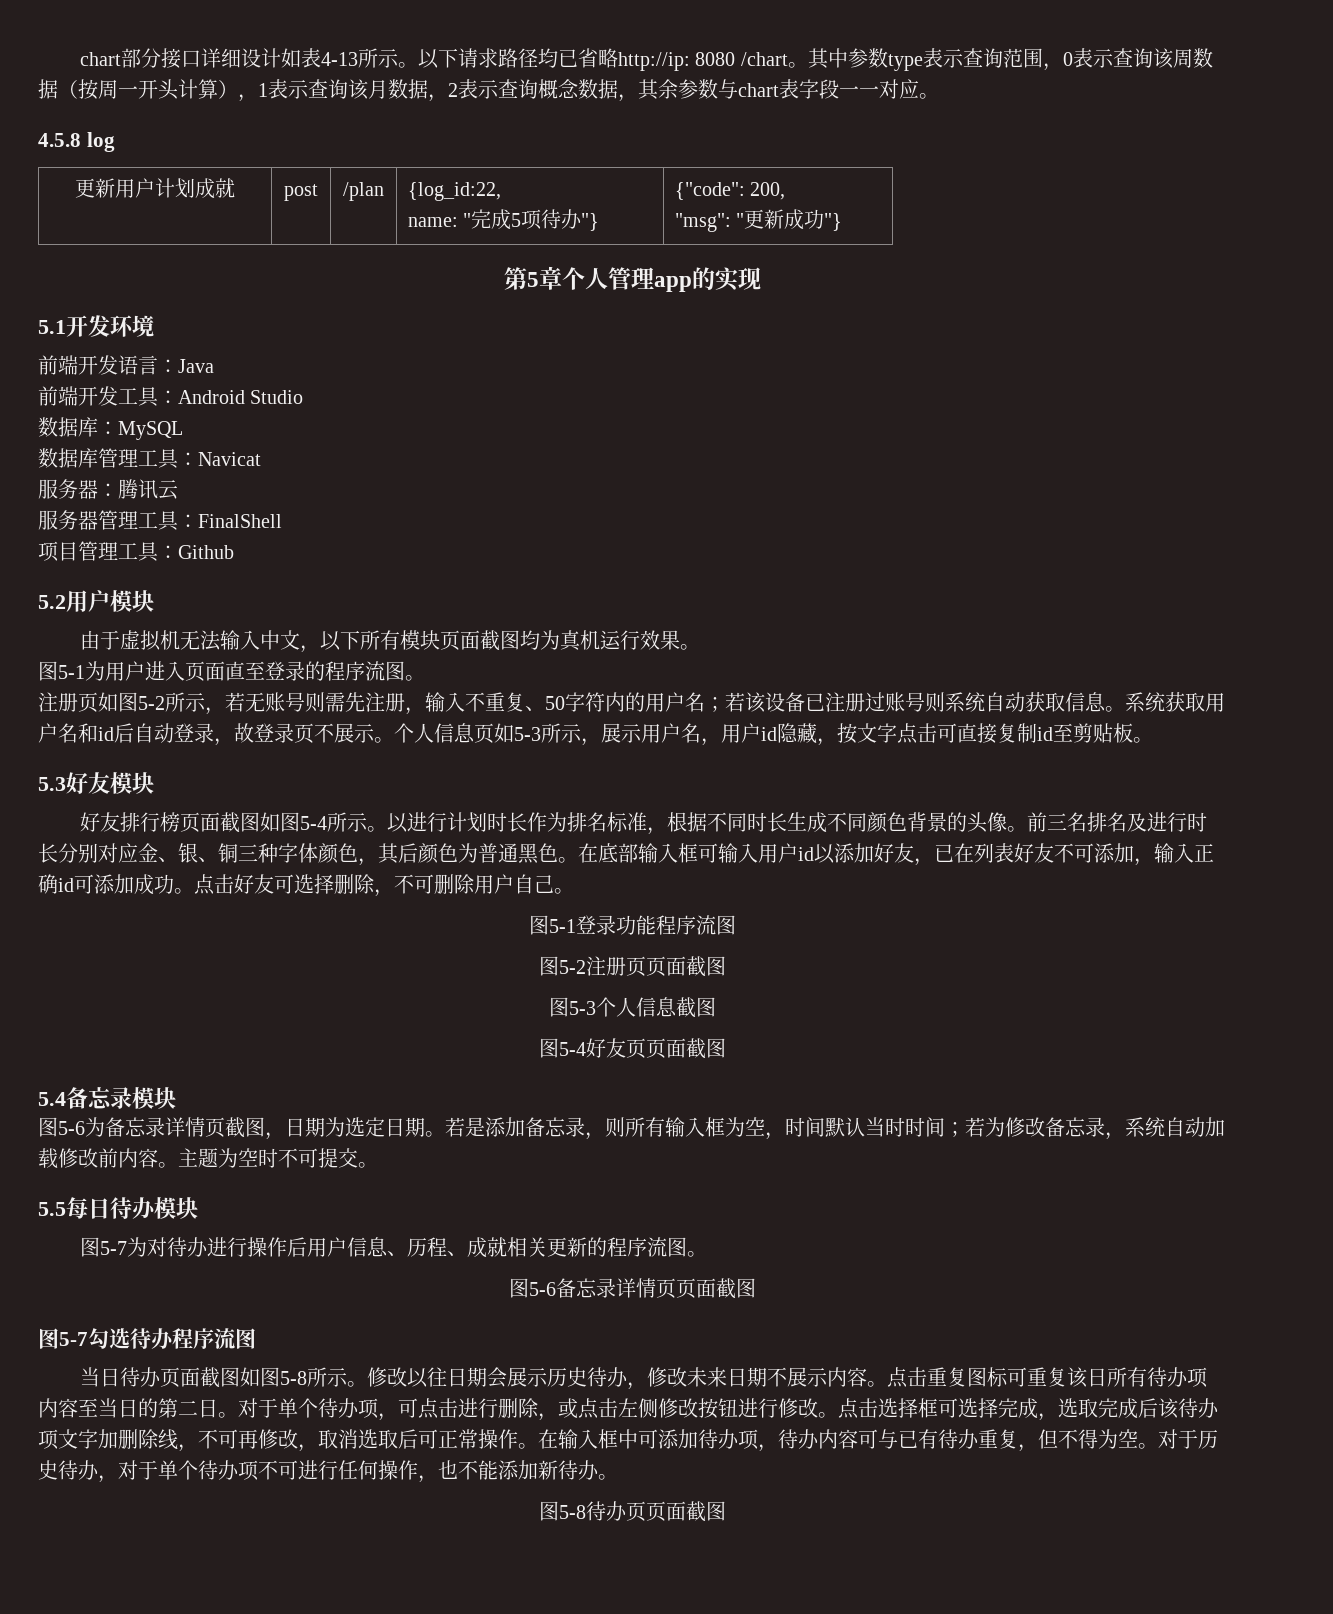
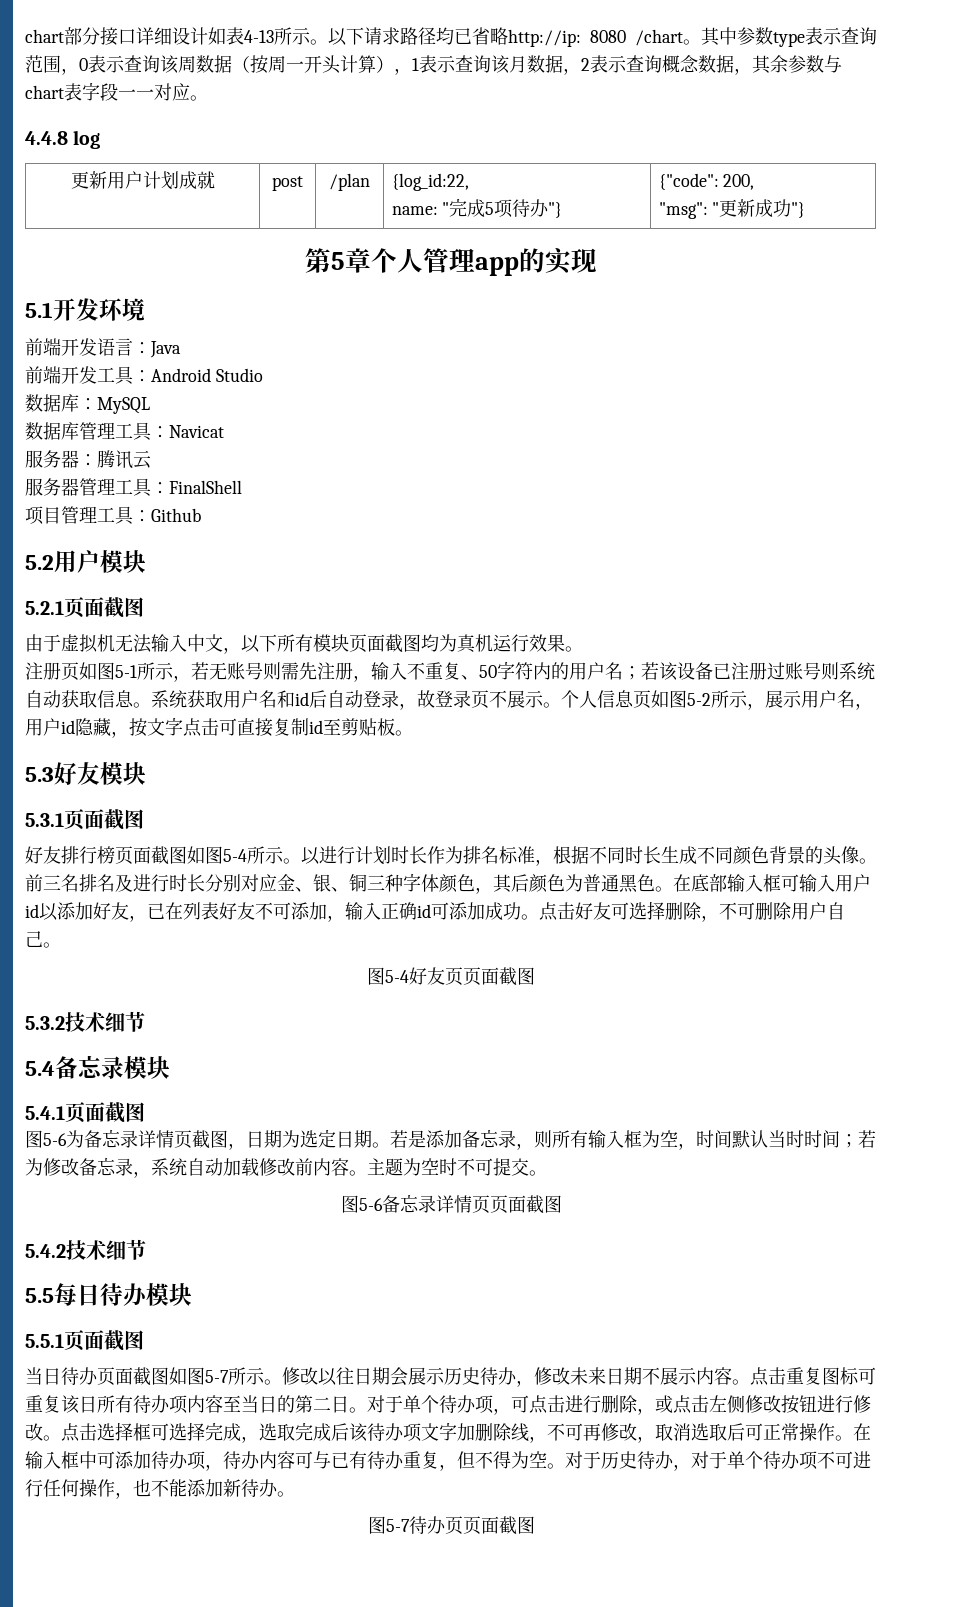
- 4.5.8 log
+ 4.4.8 log
+ 5.2.1页面截图
- 图5-1为用户进入页面直至登录的程序流图。
- 注册页如图5-2所示，若无账号则需先注册，输入不重复、50字符内的用户名；若该设备已注册过账号则系统自动获取信息。
+ 注册页如图5-1所示，若无账号则需先注册，输入不重复、50字符内的用户名；若该设备已注册过账号则系统自动获取信息。
- 个人信息页如5-3所示，展示用户名，用户id隐藏，按文字点击可直接复制id至剪贴板。
+ 个人信息页如图5-2所示，展示用户名，用户id隐藏，按文字点击可直接复制id至剪贴板。
+ 5.3.1页面截图
- 图5-1登录功能程序流图
- 图5-2注册页页面截图
- 图5-3个人信息截图
+ 5.3.2技术细节
+ 5.4.1页面截图
- 5.5每日待办模块
- 图5-7为对待办进行操作后用户信息、历程、成就相关更新的程序流图。
- 图5-7勾选待办程序流图
+ 5.4.2技术细节
+ 5.5每日待办模块
+ 5.5.1页面截图
- 当日待办页面截图如图5-8所示。
+ 当日待办页面截图如图5-7所示。
- 图5-8待办页页面截图
+ 图5-7待办页页面截图

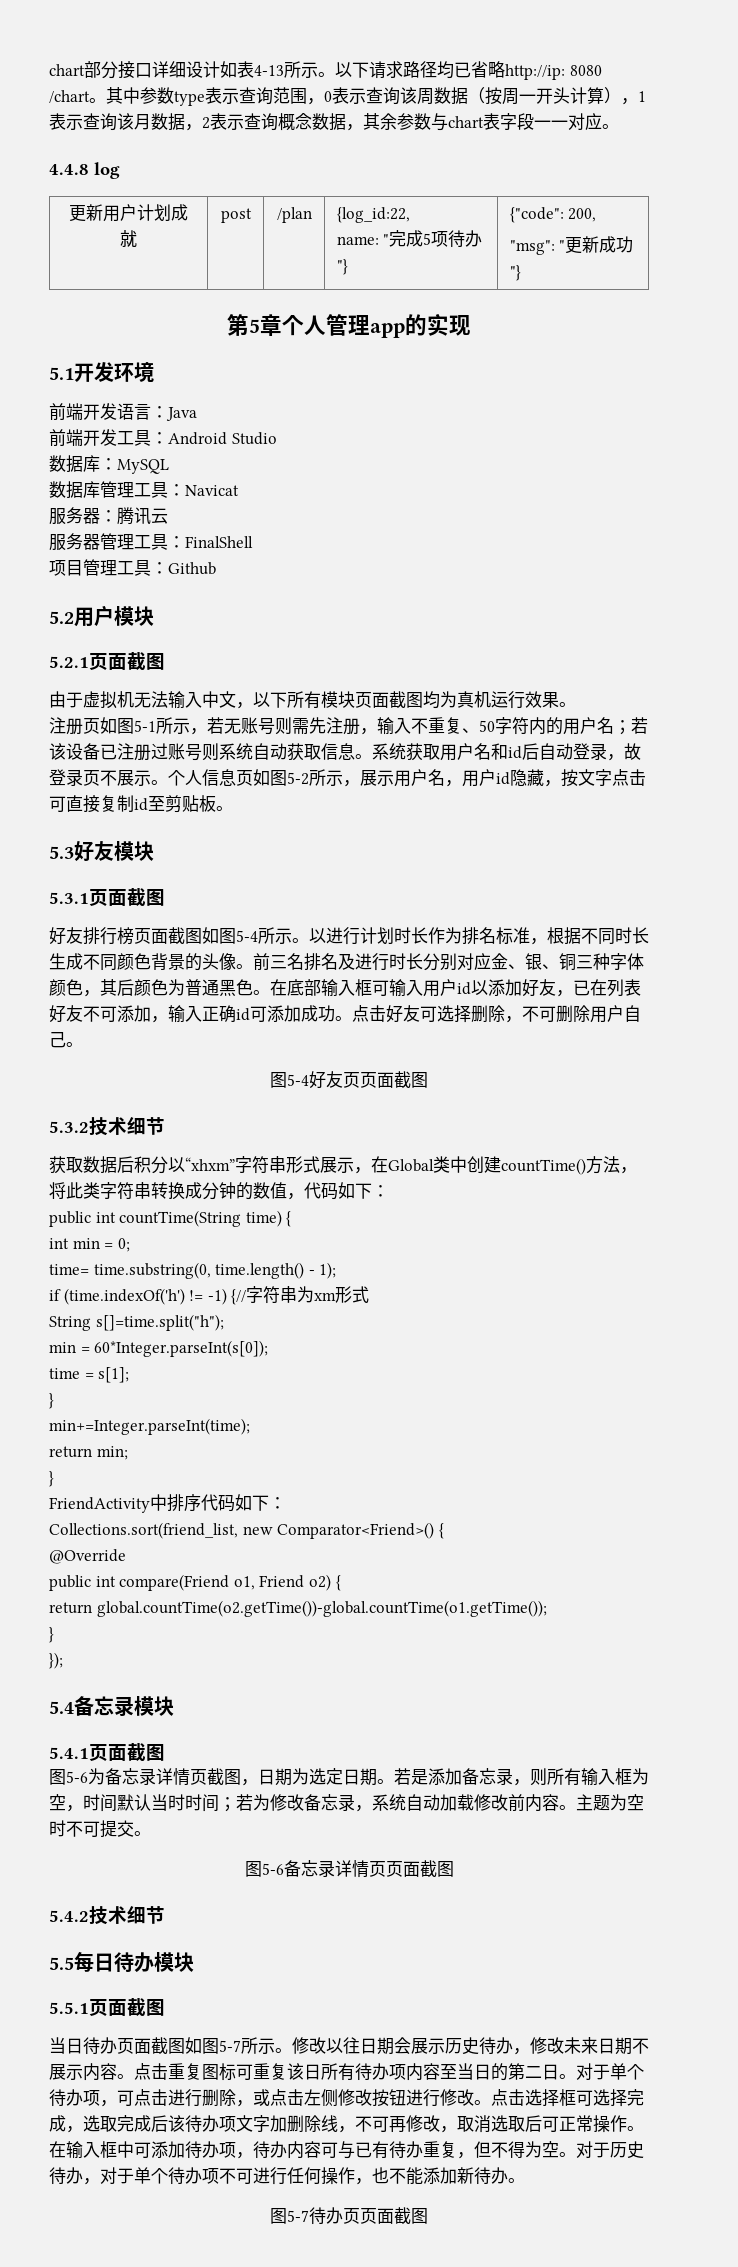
+ 获取数据后积分以“xhxm”字符串形式展示，在Global类中创建countTime()方法，将此类字符串转换成分钟的数值，代码如下：
+ public int countTime(String time) {
+ int min = 0;
+ time= time.substring(0, time.length() - 1);
+ if (time.indexOf('h') != -1) {//字符串为xm形式
+ String s[]=time.split("h");
+ min = 60*Integer.parseInt(s[0]);
+ time = s[1];
+ }
+ min+=Integer.parseInt(time);
+ return min;
+ }
+ FriendActivity中排序代码如下：
+ Collections.sort(friend_list, new Comparator<Friend>() {
+ @Override
+ public int compare(Friend o1, Friend o2) {
+ return global.countTime(o2.getTime())-global.countTime(o1.getTime());
+ }
+ });

